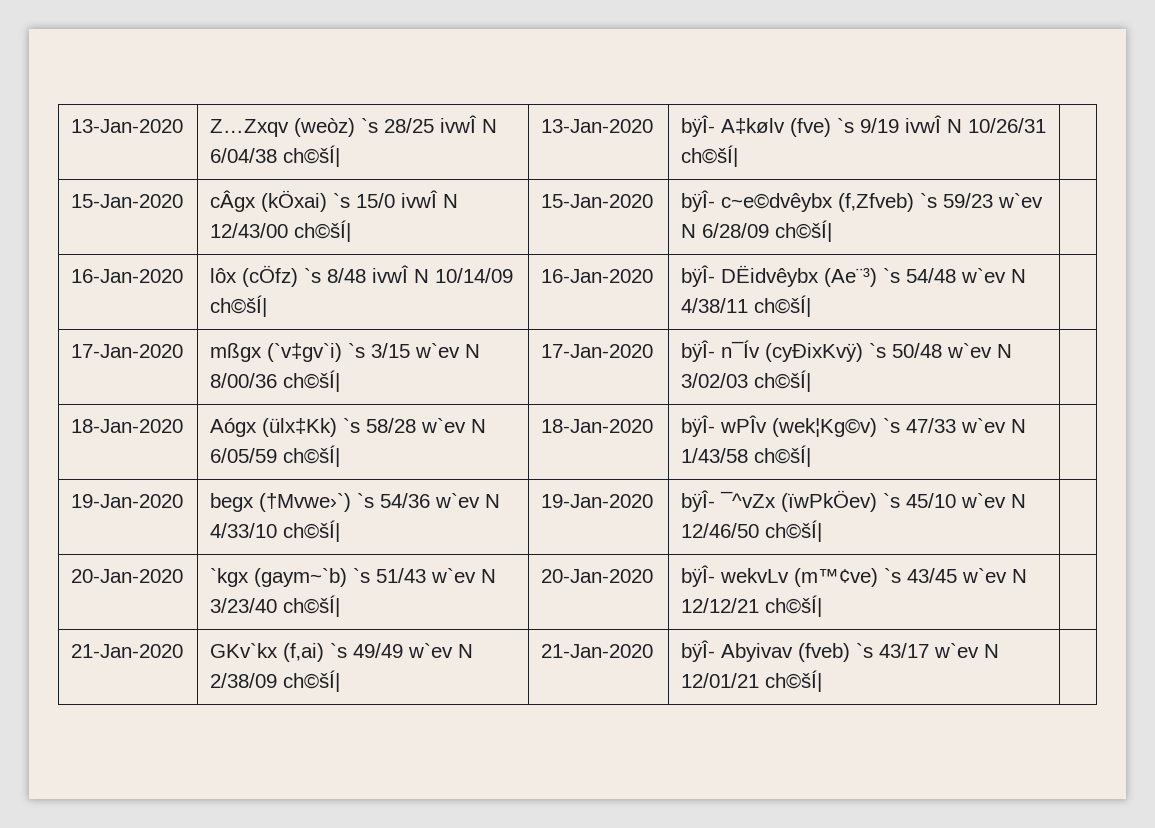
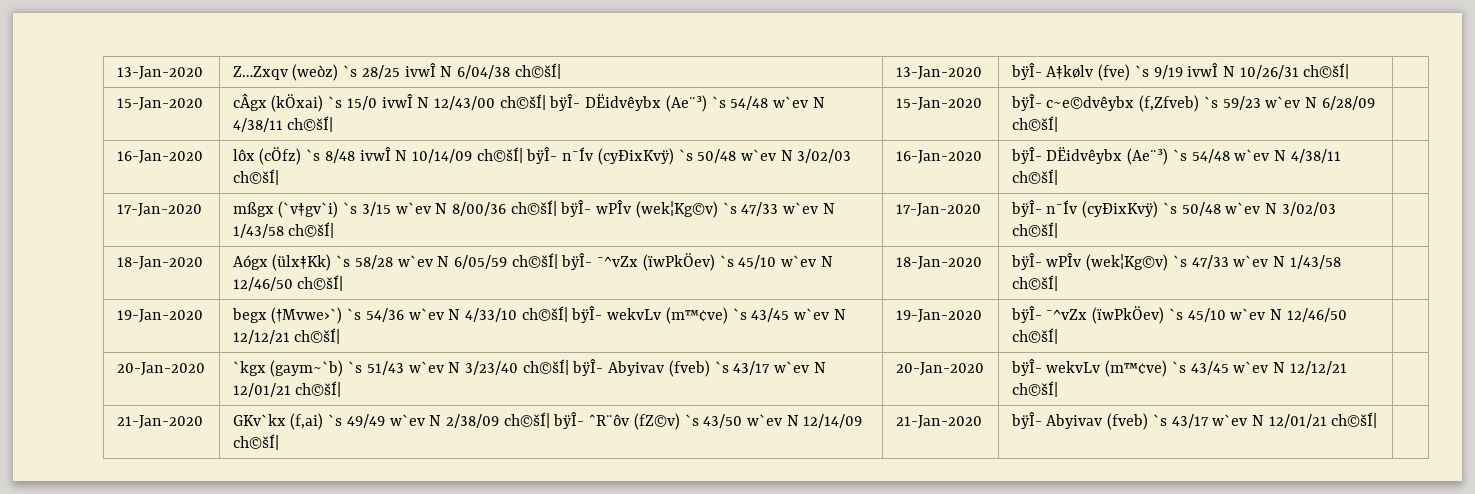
- 15-Jan-2020 | cÂgx (kÖxai) `s 15/0 ivwÎ N 12/43/00 ch©šÍ| | 15-Jan-2020 | bÿÎ- c~e©dvêybx (f‚Zfveb) `s 59/23 w`ev N 6/28/09 ch©šÍ| |
+ 15-Jan-2020 | cÂgx (kÖxai) `s 15/0 ivwÎ N 12/43/00 ch©šÍ| bÿÎ- DËidvêybx (Ae¨³) `s 54/48 w`ev N 4/38/11 ch©šÍ| | 15-Jan-2020 | bÿÎ- c~e©dvêybx (f‚Zfveb) `s 59/23 w`ev N 6/28/09 ch©šÍ| |
- 16-Jan-2020 | lôx (cÖfz) `s 8/48 ivwÎ N 10/14/09 ch©šÍ| | 16-Jan-2020 | bÿÎ- DËidvêybx (Ae¨³) `s 54/48 w`ev N 4/38/11 ch©šÍ| |
+ 16-Jan-2020 | lôx (cÖfz) `s 8/48 ivwÎ N 10/14/09 ch©šÍ| bÿÎ- n¯Ív (cyÐixKvÿ) `s 50/48 w`ev N 3/02/03 ch©šÍ| | 16-Jan-2020 | bÿÎ- DËidvêybx (Ae¨³) `s 54/48 w`ev N 4/38/11 ch©šÍ| |
- 17-Jan-2020 | mßgx (`v‡gv`i) `s 3/15 w`ev N 8/00/36 ch©šÍ| | 17-Jan-2020 | bÿÎ- n¯Ív (cyÐixKvÿ) `s 50/48 w`ev N 3/02/03 ch©šÍ| |
+ 17-Jan-2020 | mßgx (`v‡gv`i) `s 3/15 w`ev N 8/00/36 ch©šÍ| bÿÎ- wPÎv (wek¦Kg©v) `s 47/33 w`ev N 1/43/58 ch©šÍ| | 17-Jan-2020 | bÿÎ- n¯Ív (cyÐixKvÿ) `s 50/48 w`ev N 3/02/03 ch©šÍ| |
- 18-Jan-2020 | Aógx (ülx‡Kk) `s 58/28 w`ev N 6/05/59 ch©šÍ| | 18-Jan-2020 | bÿÎ- wPÎv (wek¦Kg©v) `s 47/33 w`ev N 1/43/58 ch©šÍ| |
+ 18-Jan-2020 | Aógx (ülx‡Kk) `s 58/28 w`ev N 6/05/59 ch©šÍ| bÿÎ- ¯^vZx (ïwPkÖev) `s 45/10 w`ev N 12/46/50 ch©šÍ| | 18-Jan-2020 | bÿÎ- wPÎv (wek¦Kg©v) `s 47/33 w`ev N 1/43/58 ch©šÍ| |
- 19-Jan-2020 | begx (†Mvwe›`) `s 54/36 w`ev N 4/33/10 ch©šÍ| | 19-Jan-2020 | bÿÎ- ¯^vZx (ïwPkÖev) `s 45/10 w`ev N 12/46/50 ch©šÍ| |
+ 19-Jan-2020 | begx (†Mvwe›`) `s 54/36 w`ev N 4/33/10 ch©šÍ| bÿÎ- wekvLv (m™¢ve) `s 43/45 w`ev N 12/12/21 ch©šÍ| | 19-Jan-2020 | bÿÎ- ¯^vZx (ïwPkÖev) `s 45/10 w`ev N 12/46/50 ch©šÍ| |
- 20-Jan-2020 | `kgx (gaym~`b) `s 51/43 w`ev N 3/23/40 ch©šÍ| | 20-Jan-2020 | bÿÎ- wekvLv (m™¢ve) `s 43/45 w`ev N 12/12/21 ch©šÍ| |
+ 20-Jan-2020 | `kgx (gaym~`b) `s 51/43 w`ev N 3/23/40 ch©šÍ| bÿÎ- Abyivav (fveb) `s 43/17 w`ev N 12/01/21 ch©šÍ| | 20-Jan-2020 | bÿÎ- wekvLv (m™¢ve) `s 43/45 w`ev N 12/12/21 ch©šÍ| |
- 21-Jan-2020 | GKv`kx (f‚ai) `s 49/49 w`ev N 2/38/09 ch©šÍ| | 21-Jan-2020 | bÿÎ- Abyivav (fveb) `s 43/17 w`ev N 12/01/21 ch©šÍ| |
+ 21-Jan-2020 | GKv`kx (f‚ai) `s 49/49 w`ev N 2/38/09 ch©šÍ| bÿÎ- ˆR¨ôv (fZ©v) `s 43/50 w`ev N 12/14/09 ch©šÍ| | 21-Jan-2020 | bÿÎ- Abyivav (fveb) `s 43/17 w`ev N 12/01/21 ch©šÍ| |

